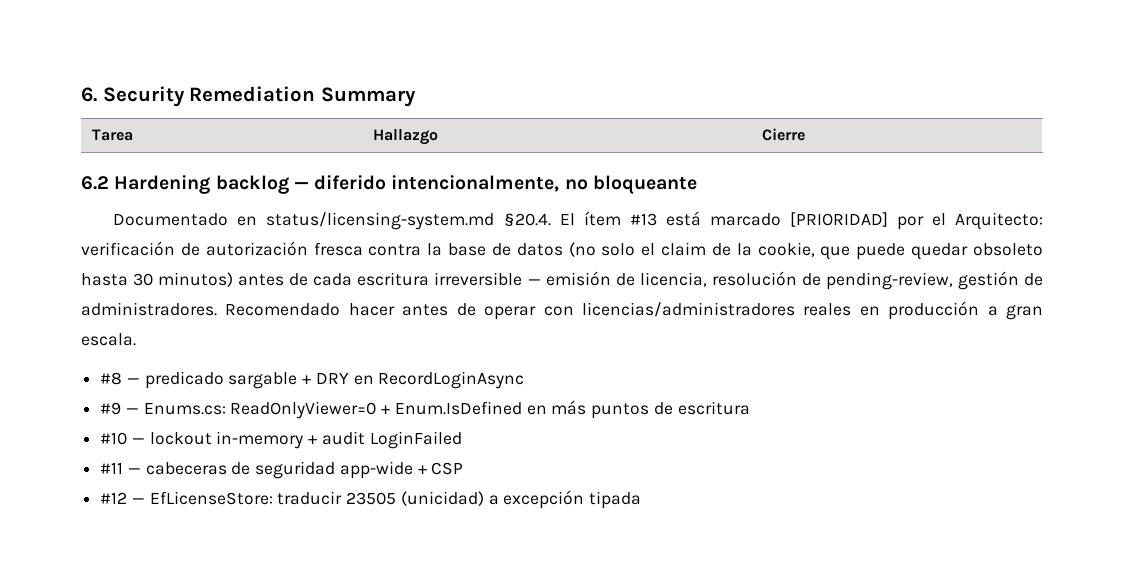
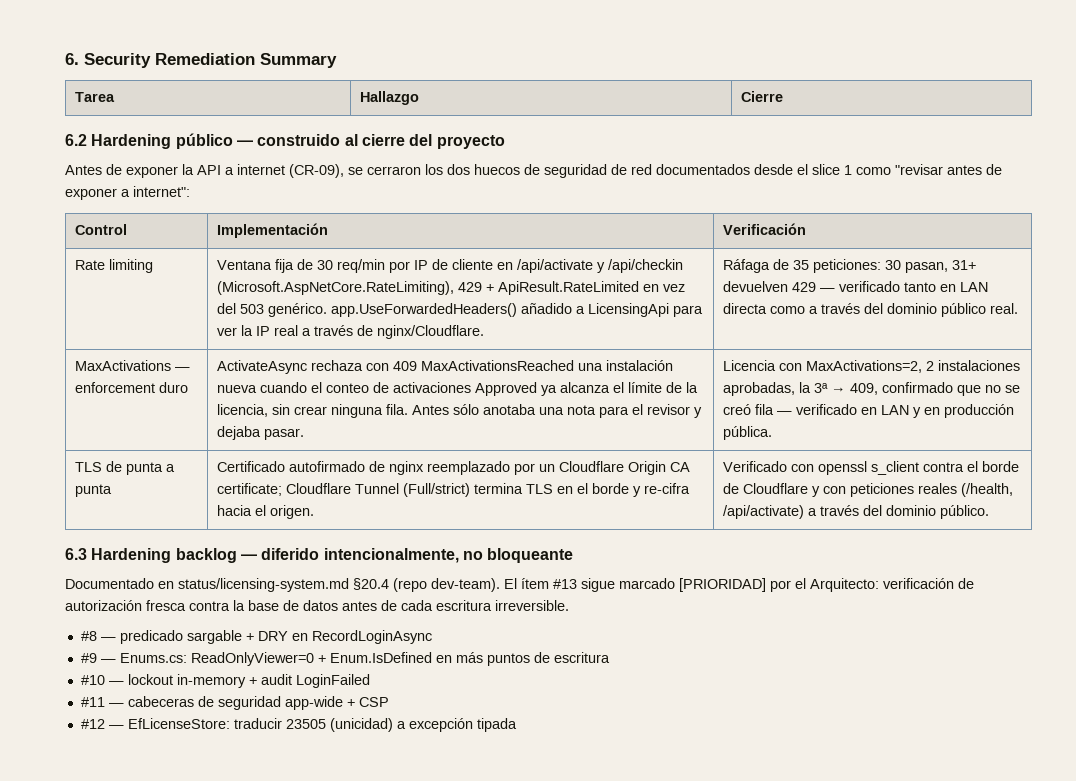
- 6.2 Hardening backlog — diferido intencionalmente, no bloqueante
+ 6.2 Hardening público — construido al cierre del proyecto
+ Antes de exponer la API a internet (CR-09), se cerraron los dos huecos de seguridad de red documentados desde el slice 1 como "revisar antes de exponer a internet":
+ Control | Implementación | Verificación
+ Rate limiting | Ventana fija de 30 req/min por IP de cliente en /api/activate y /api/checkin (Microsoft.AspNetCore.RateLimiting), 429 + ApiResult.RateLimited en vez del 503 genérico. app.UseForwardedHeaders() añadido a LicensingApi para ver la IP real a través de nginx/Cloudflare. | Ráfaga de 35 peticiones: 30 pasan, 31+ devuelven 429 — verificado tanto en LAN directa como a través del dominio público real.
+ MaxActivations — enforcement duro | ActivateAsync rechaza con 409 MaxActivationsReached una instalación nueva cuando el conteo de activaciones Approved ya alcanza el límite de la licencia, sin crear ninguna fila. Antes sólo anotaba una nota para el revisor y dejaba pasar. | Licencia con MaxActivations=2, 2 instalaciones aprobadas, la 3ª → 409, confirmado que no se creó fila — verificado en LAN y en producción pública.
+ TLS de punta a punta | Certificado autofirmado de nginx reemplazado por un Cloudflare Origin CA certificate; Cloudflare Tunnel (Full/strict) termina TLS en el borde y re-cifra hacia el origen. | Verificado con openssl s_client contra el borde de Cloudflare y con peticiones reales (/health, /api/activate) a través del dominio público.
+ 6.3 Hardening backlog — diferido intencionalmente, no bloqueante
- Documentado en status/licensing-system.md §20.4. El ítem #13 está marcado [PRIORIDAD] por el Arquitecto: verificación de autorización fresca contra la base de datos (no solo el claim de la cookie, que puede quedar obsoleto hasta 30 minutos) antes de cada escritura irreversible — emisión de licencia, resolución de pending-review, gestión de administradores. Recomendado hacer antes de operar con licencias/administradores reales en producción a gran escala.
+ Documentado en status/licensing-system.md §20.4 (repo dev-team). El ítem #13 sigue marcado [PRIORIDAD] por el Arquitecto: verificación de autorización fresca contra la base de datos antes de cada escritura irreversible.

